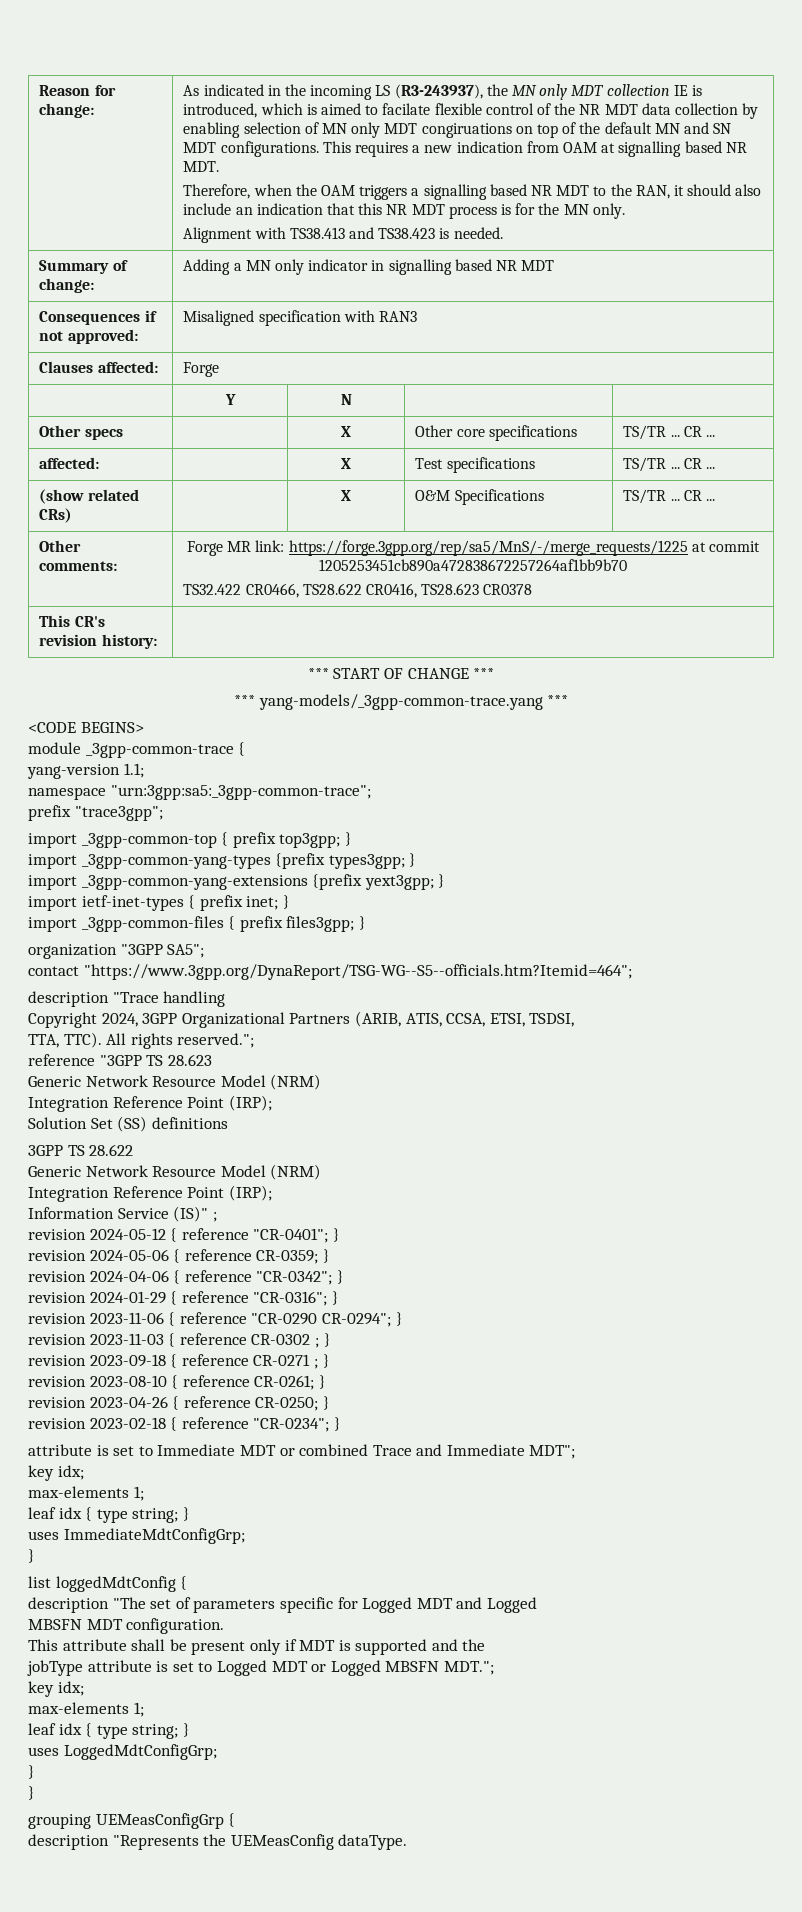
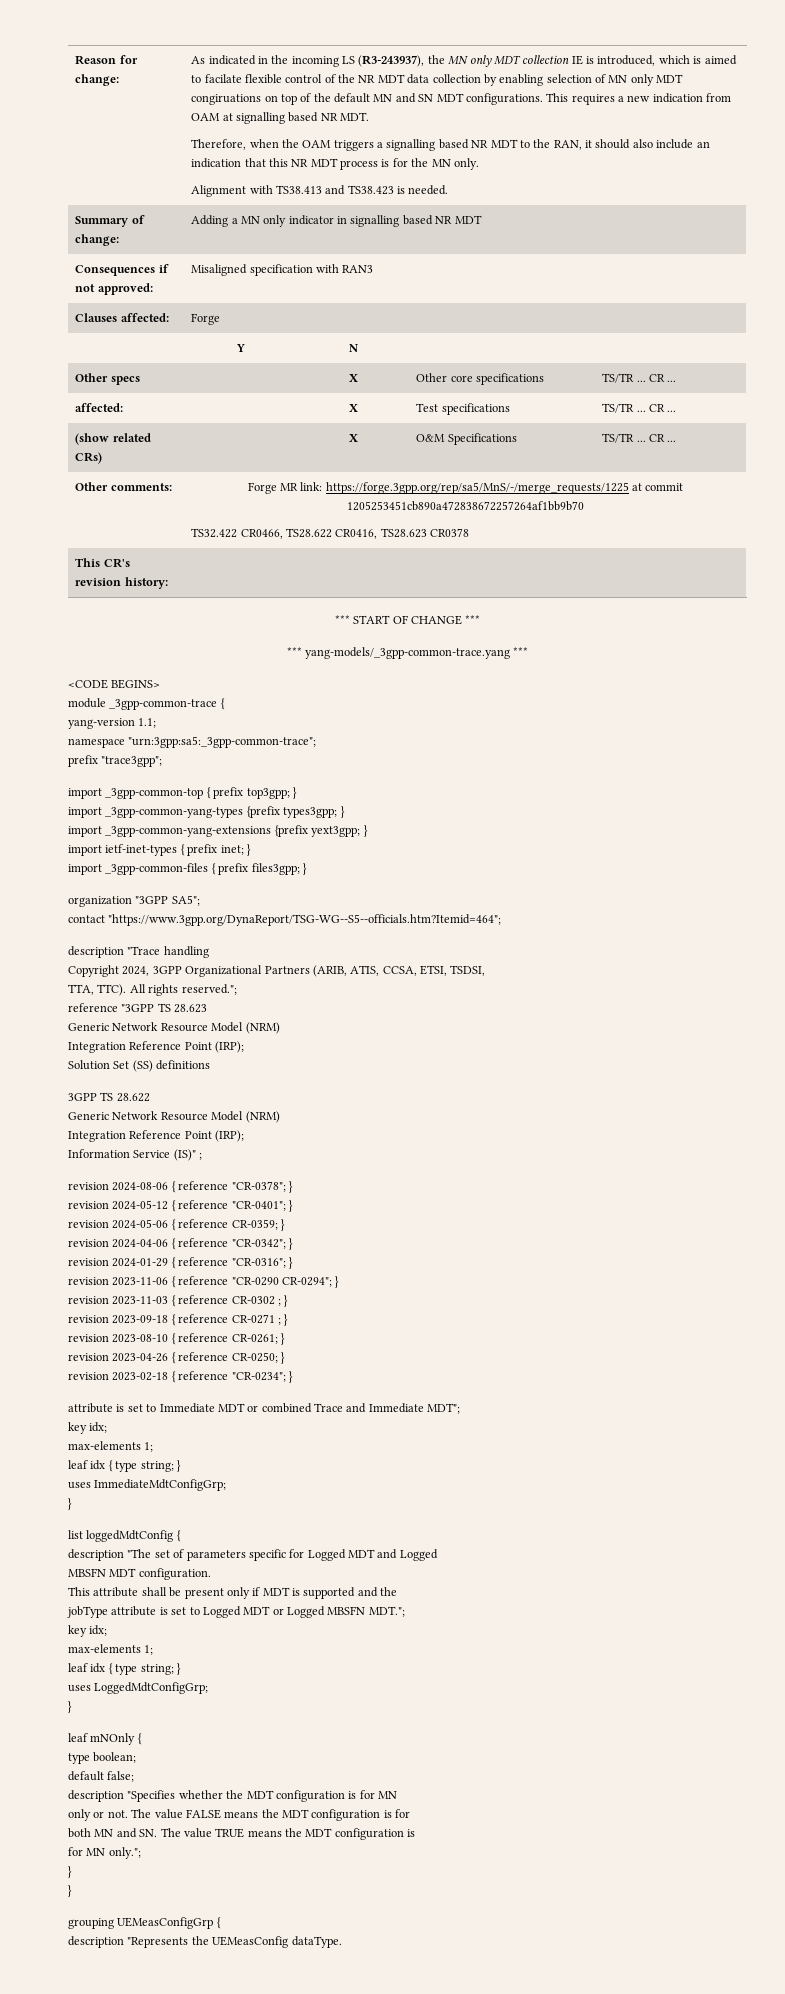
+ revision 2024-08-06 { reference "CR-0378"; }
+ leaf mNOnly {
+ type boolean;
+ default false;
+ description "Specifies whether the MDT configuration is for MN
+ only or not. The value FALSE means the MDT configuration is for
+ both MN and SN. The value TRUE means the MDT configuration is
+ for MN only.";
+ }

